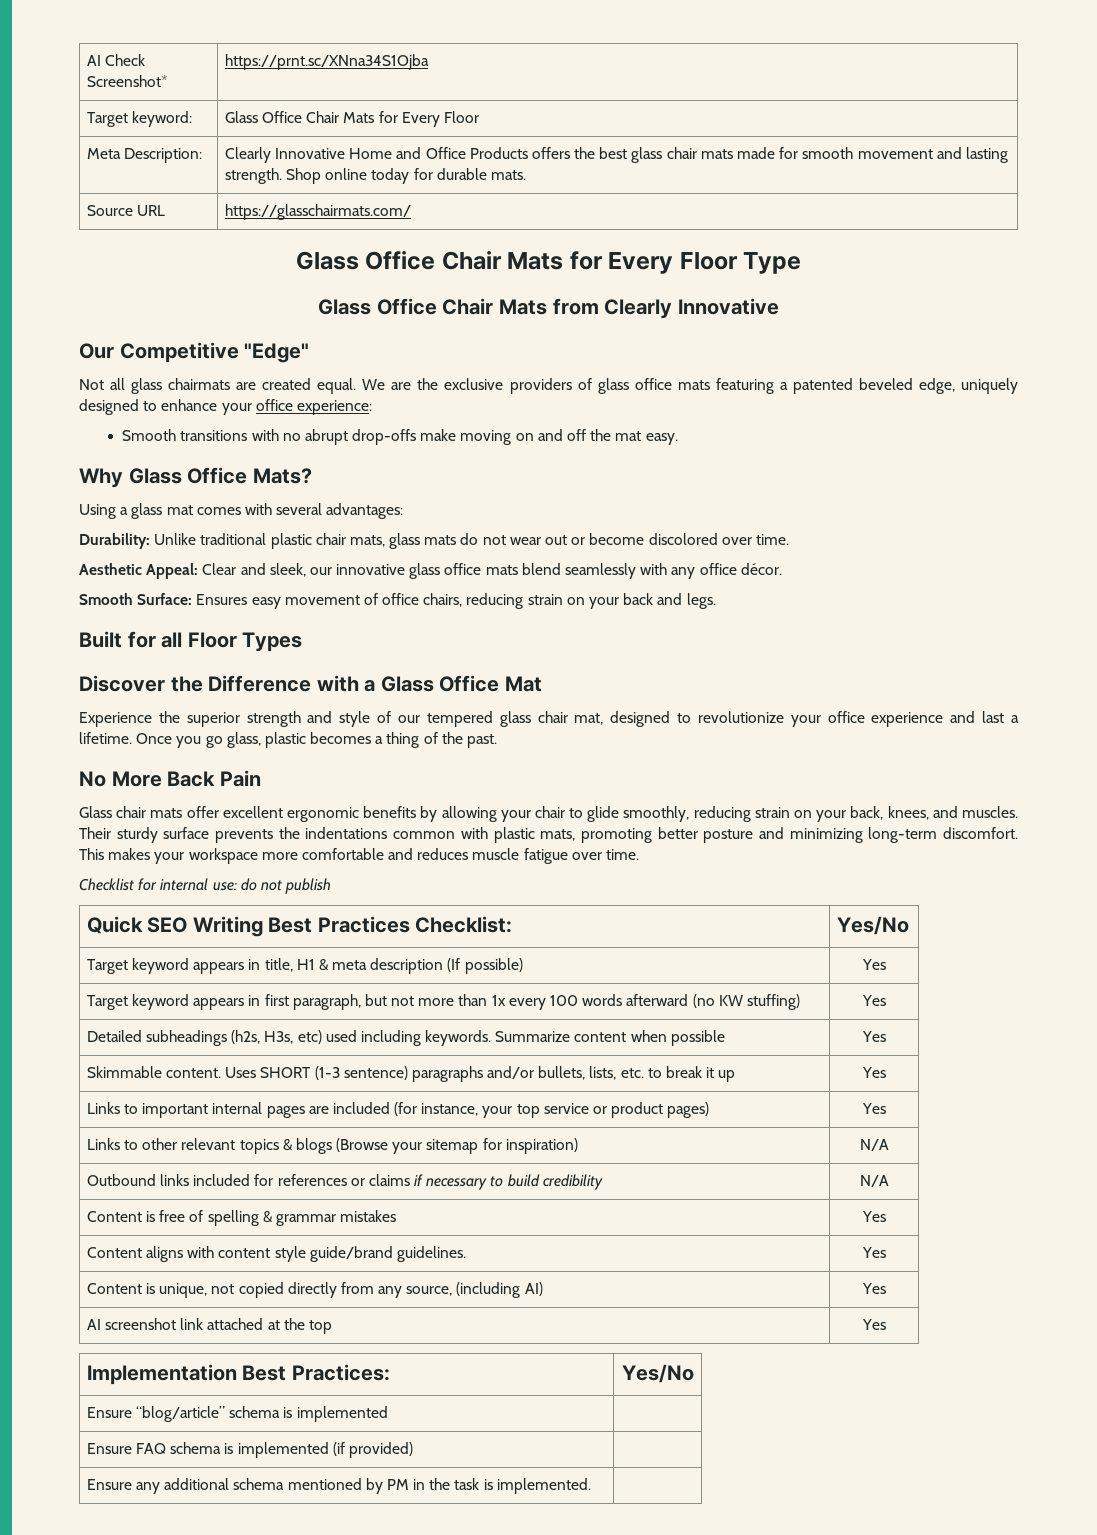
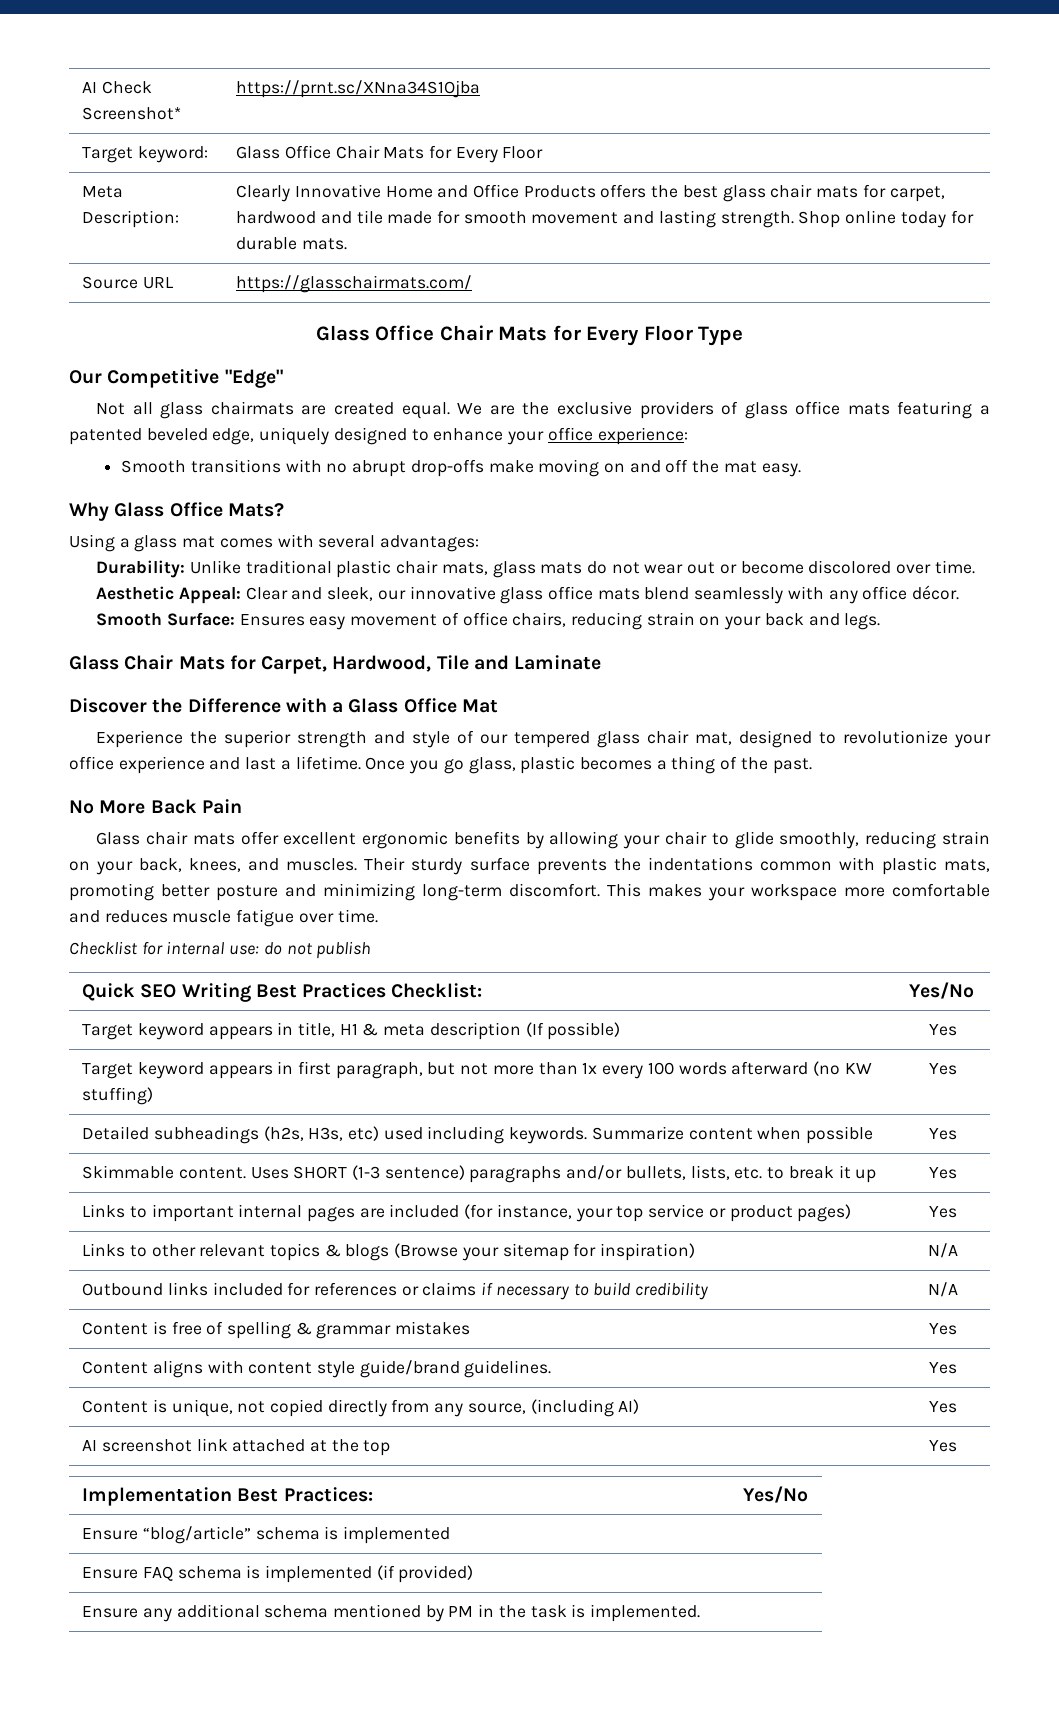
- Meta Description: | Clearly Innovative Home and Office Products offers the best glass chair mats made for smooth movement and lasting strength. Shop online today for durable mats.
+ Meta Description: | Clearly Innovative Home and Office Products offers the best glass chair mats for carpet, hardwood and tile made for smooth movement and lasting strength. Shop online today for durable mats.
- Glass Office Chair Mats from Clearly Innovative
- Built for all Floor Types
+ Glass Chair Mats for Carpet, Hardwood, Tile and Laminate

